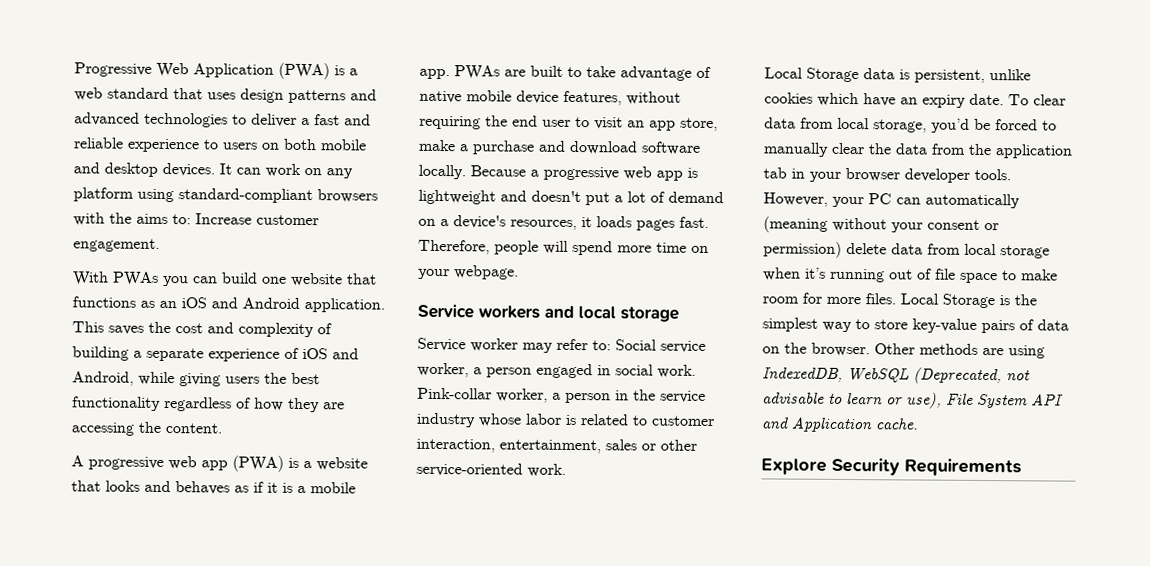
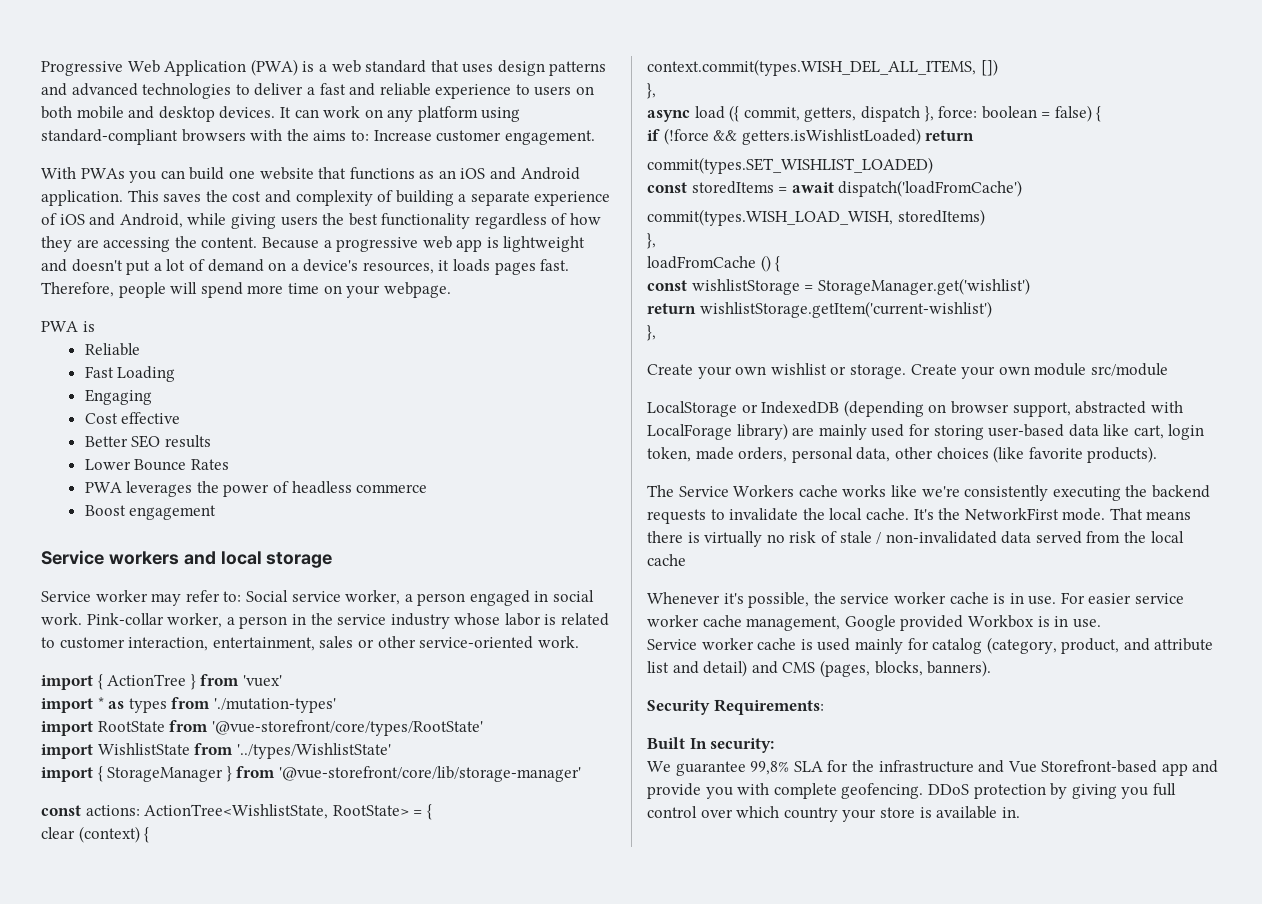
- This saves the cost and complexity of building a separate experience of iOS and Android, while giving users the best functionality regardless of how they are accessing the content.
- A progressive web app (PWA) is a website that looks and behaves as if it is a mobile app. PWAs are built to take advantage of native mobile device features, without requiring the end user to visit an app store, make a purchase and download software locally. Because a progressive web app is lightweight and doesn't put a lot of demand on a device's resources, it loads pages fast.
+ This saves the cost and complexity of building a separate experience of iOS and Android, while giving users the best functionality regardless of how they are accessing the content. Because a progressive web app is lightweight and doesn't put a lot of demand on a device's resources, it loads pages fast.
+ PWA is
+ Reliable
+ Fast Loading
+ Engaging
+ Cost effective
+ Better SEO results
+ Lower Bounce Rates
+ PWA leverages the power of headless commerce
+ Boost engagement
- Local Storage data is persistent, unlike cookies which have an expiry date. To clear data from local storage, you’d be forced to manually clear the data from the application tab in your browser developer tools. However, your PC can automatically (meaning without your consent or permission) delete data from local storage when it’s running out of file space to make room for more files. Local Storage is the simplest way to store key-value pairs of data on the browser. Other methods are using IndexedDB, WebSQL (Deprecated, not advisable to learn or use), File System API and Application cache.
- Explore Security Requirements
+ import { ActionTree } from 'vuex'
+ import * as types from './mutation-types'
+ import RootState from '@vue-storefront/core/types/RootState'
+ import WishlistState from '../types/WishlistState'
+ import { StorageManager } from '@vue-storefront/core/lib/storage-manager'
+ const actions: ActionTree<WishlistState, RootState> = {
+ clear (context) {
+ context.commit(types.WISH_DEL_ALL_ITEMS, [])
+ },
+ async load ({ commit, getters, dispatch }, force: boolean = false) {
+ if (!force && getters.isWishlistLoaded) return
+ commit(types.SET_WISHLIST_LOADED)
+ const storedItems = await dispatch('loadFromCache')
+ commit(types.WISH_LOAD_WISH, storedItems)
+ },
+ loadFromCache () {
+ const wishlistStorage = StorageManager.get('wishlist')
+ return wishlistStorage.getItem('current-wishlist')
+ },
+ Create your own wishlist or storage. Create your own module src/module
+ LocalStorage or IndexedDB (depending on browser support, abstracted with LocalForage library) are mainly used for storing user-based data like cart, login token, made orders, personal data, other choices (like favorite products).
+ The Service Workers cache works like we're consistently executing the backend requests to invalidate the local cache. It's the NetworkFirst mode. That means there is virtually no risk of stale / non-invalidated data served from the local cache
+ Whenever it's possible, the service worker cache is in use. For easier service worker cache management, Google provided Workbox is in use.
+ Service worker cache is used mainly for catalog (category, product, and attribute list and detail) and CMS (pages, blocks, banners).
+ Security Requirements:
+ Built In security:
+ We guarantee 99,8% SLA for the infrastructure and Vue Storefront-based app and provide you with complete geofencing. DDoS protection by giving you full control over which country your store is available in.

